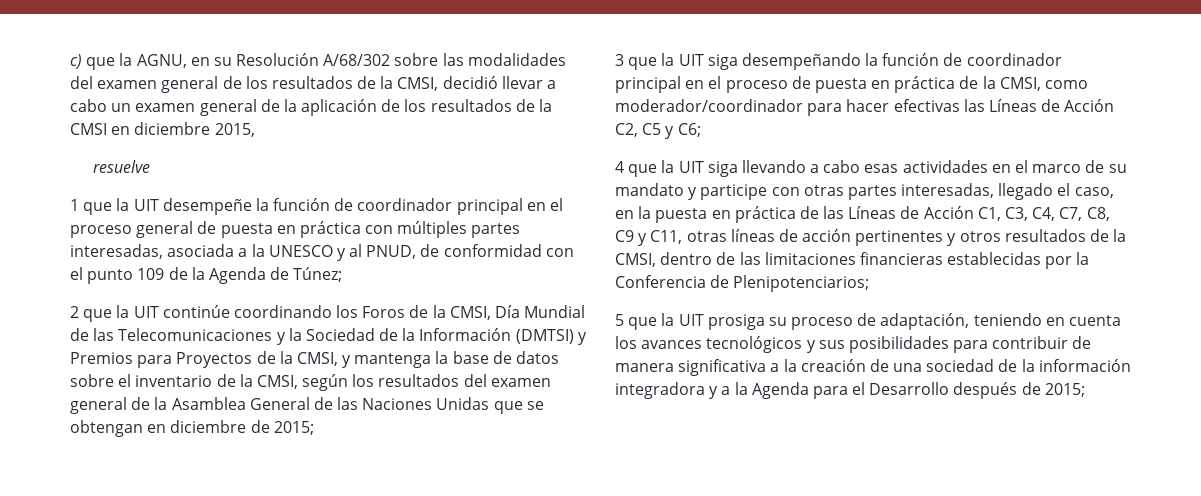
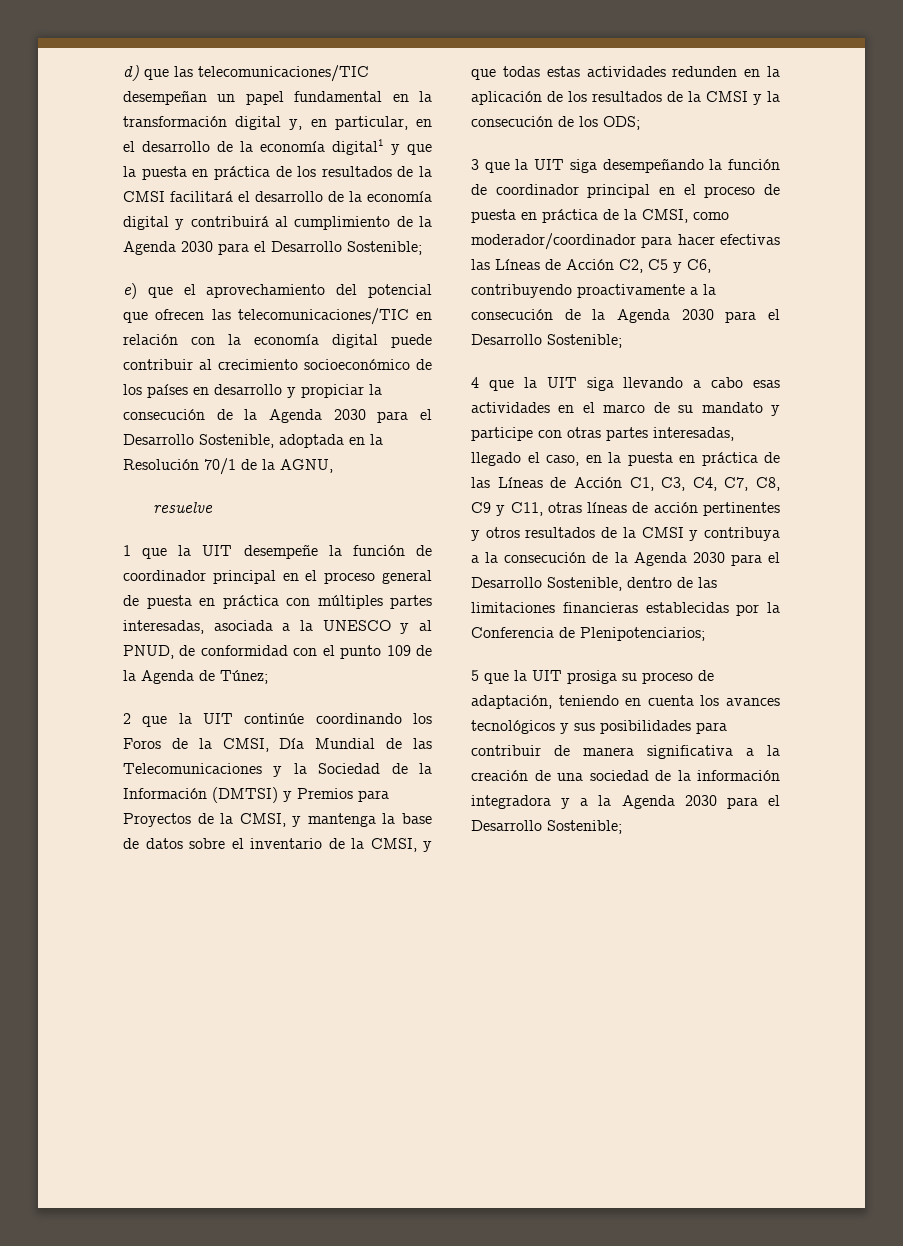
- c) que la AGNU, en su Resolución A/68/302 sobre las modalidades del examen general de los resultados de la CMSI, decidió llevar a cabo un examen general de la aplicación de los resultados de la CMSI en diciembre 2015,
+ d) que las telecomunicaciones/TIC desempeñan un papel fundamental en la transformación digital y, en particular, en el desarrollo de la economía digital1 y que la puesta en práctica de los resultados de la CMSI facilitará el desarrollo de la economía digital y contribuirá al cumplimiento de la Agenda 2030 para el Desarrollo Sostenible;
+ e) que el aprovechamiento del potencial que ofrecen las telecomunicaciones/TIC en relación con la economía digital puede contribuir al crecimiento socioeconómico de los países en desarrollo y propiciar la consecución de la Agenda 2030 para el Desarrollo Sostenible, adoptada en la Resolución 70/1 de la AGNU,
- 2 que la UIT continúe coordinando los Foros de la CMSI, Día Mundial de las Telecomunicaciones y la Sociedad de la Información (DMTSI) y Premios para Proyectos de la CMSI, y mantenga la base de datos sobre el inventario de la CMSI, según los resultados del examen general de la Asamblea General de las Naciones Unidas que se obtengan en diciembre de 2015;
+ 2 que la UIT continúe coordinando los Foros de la CMSI, Día Mundial de las Telecomunicaciones y la Sociedad de la Información (DMTSI) y Premios para Proyectos de la CMSI, y mantenga la base de datos sobre el inventario de la CMSI, y que todas estas actividades redunden en la aplicación de los resultados de la CMSI y la consecución de los ODS;
- 3 que la UIT siga desempeñando la función de coordinador principal en el proceso de puesta en práctica de la CMSI, como moderador/coordinador para hacer efectivas las Líneas de Acción C2, C5 y C6;
+ 3 que la UIT siga desempeñando la función de coordinador principal en el proceso de puesta en práctica de la CMSI, como moderador/coordinador para hacer efectivas las Líneas de Acción C2, C5 y C6, contribuyendo proactivamente a la consecución de la Agenda 2030 para el Desarrollo Sostenible;
- 4 que la UIT siga llevando a cabo esas actividades en el marco de su mandato y participe con otras partes interesadas, llegado el caso, en la puesta en práctica de las Líneas de Acción C1, C3, C4, C7, C8, C9 y C11, otras líneas de acción pertinentes y otros resultados de la CMSI, dentro de las limitaciones financieras establecidas por la Conferencia de Plenipotenciarios;
+ 4 que la UIT siga llevando a cabo esas actividades en el marco de su mandato y participe con otras partes interesadas, llegado el caso, en la puesta en práctica de las Líneas de Acción C1, C3, C4, C7, C8, C9 y C11, otras líneas de acción pertinentes y otros resultados de la CMSI y contribuya a la consecución de la Agenda 2030 para el Desarrollo Sostenible, dentro de las limitaciones financieras establecidas por la Conferencia de Plenipotenciarios;
- 5 que la UIT prosiga su proceso de adaptación, teniendo en cuenta los avances tecnológicos y sus posibilidades para contribuir de manera significativa a la creación de una sociedad de la información integradora y a la Agenda para el Desarrollo después de 2015;
+ 5 que la UIT prosiga su proceso de adaptación, teniendo en cuenta los avances tecnológicos y sus posibilidades para contribuir de manera significativa a la creación de una sociedad de la información integradora y a la Agenda 2030 para el Desarrollo Sostenible;

